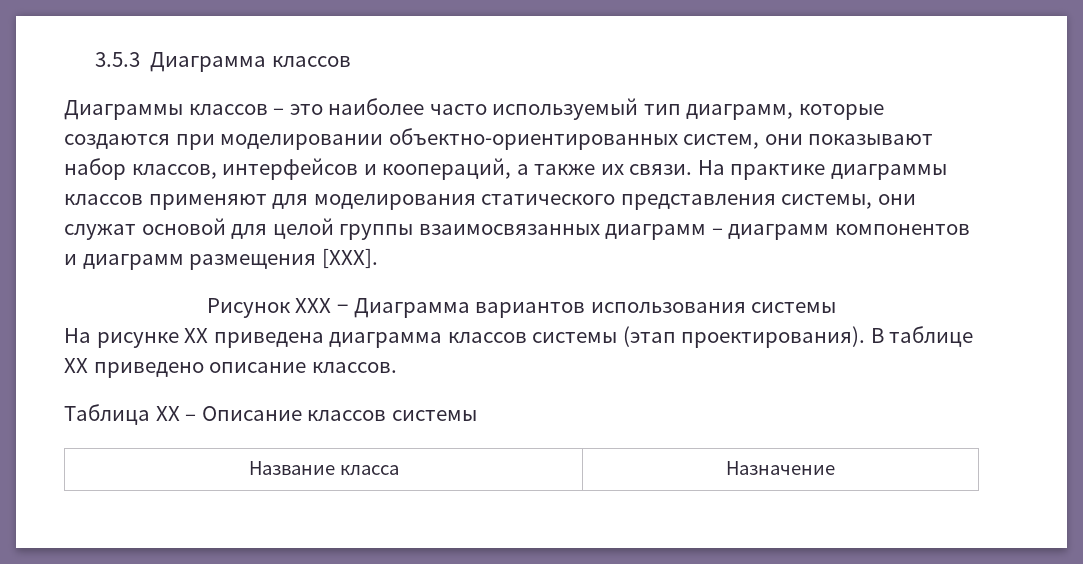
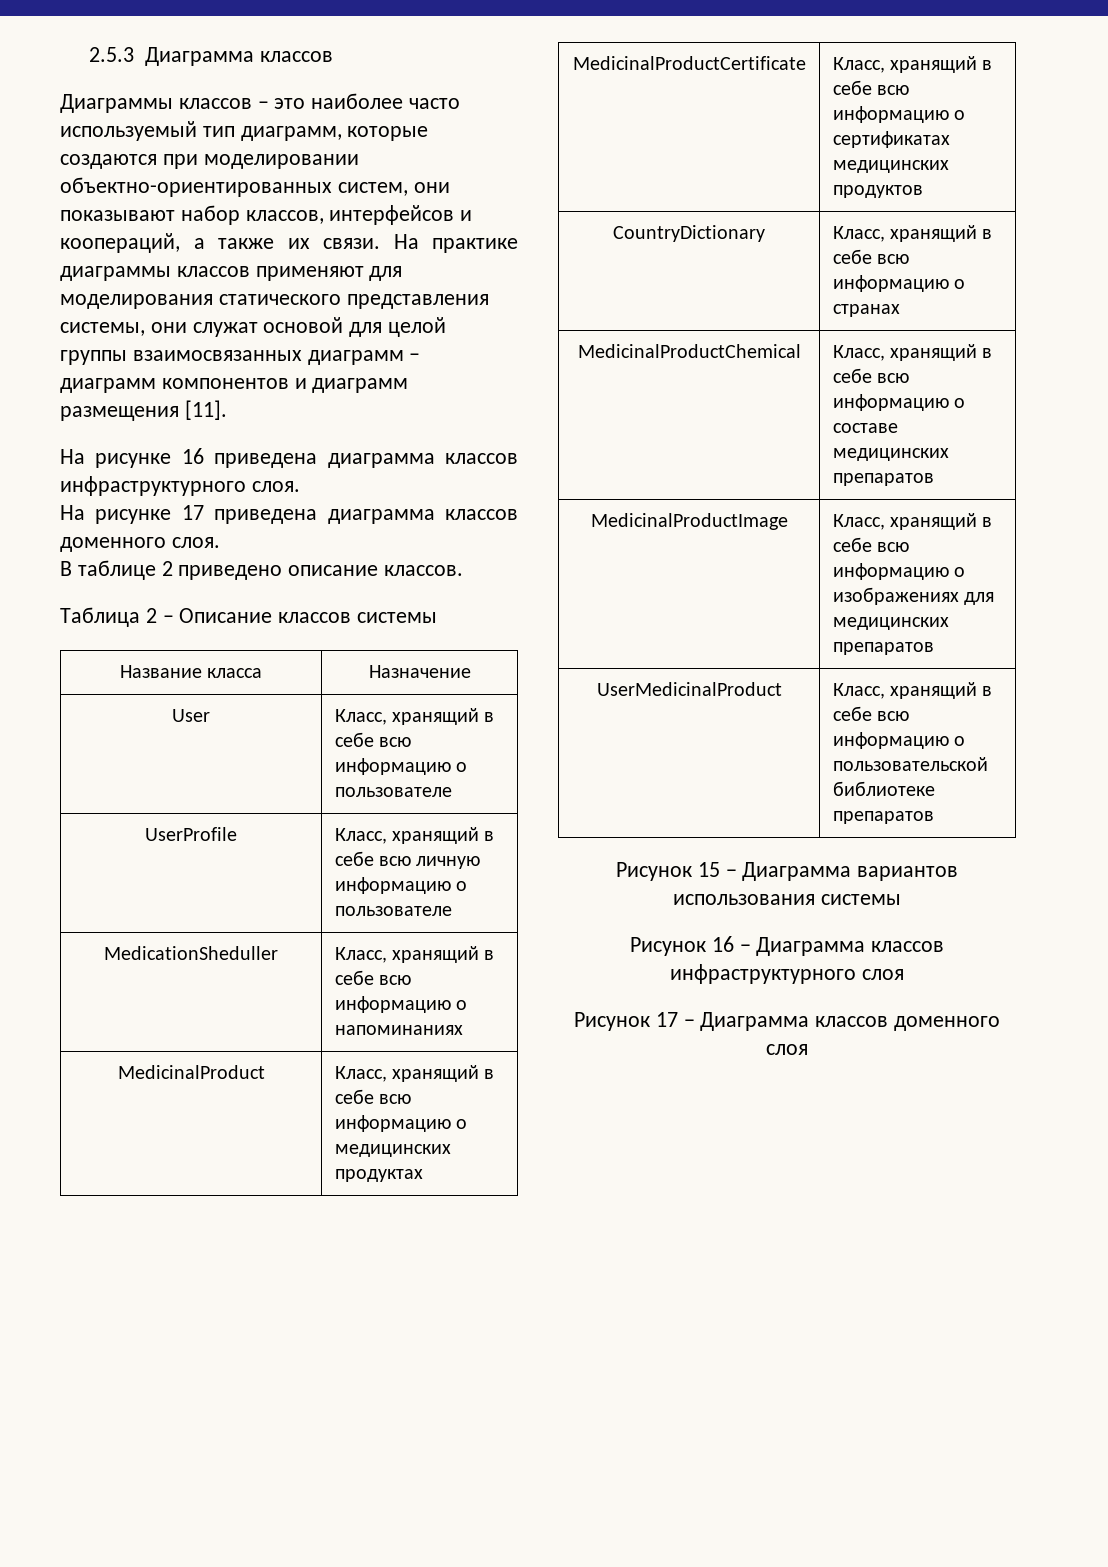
- 3.5.3 Диаграмма классов
+ 2.5.3 Диаграмма классов
- На практике диаграммы классов применяют для моделирования статического представления системы, они служат основой для целой группы взаимосвязанных диаграмм – диаграмм компонентов и диаграмм размещения [ХХХ].
- Рисунок ХХХ − Диаграмма вариантов использования системы
- На рисунке ХХ приведена диаграмма классов системы (этап проектирования). В таблице ХХ приведено описание классов.
+ На практике диаграммы классов применяют для моделирования статического представления системы, они служат основой для целой группы взаимосвязанных диаграмм – диаграмм компонентов и диаграмм размещения [11].
+ На рисунке 16 приведена диаграмма классов инфраструктурного слоя.
+ На рисунке 17 приведена диаграмма классов доменного слоя.
+ В таблице 2 приведено описание классов.
- Таблица ХХ – Описание классов системы
+ Таблица 2 – Описание классов системы
+ User | Класс, хранящий в себе всю информацию о пользователе
+ UserProfile | Класс, хранящий в себе всю личную информацию о пользователе
+ MedicationSheduller | Класс, хранящий в себе всю информацию о напоминаниях
+ MedicinalProduct | Класс, хранящий в себе всю информацию о медицинских продуктах
+ MedicinalProductCertificate | Класс, хранящий в себе всю информацию о сертификатах медицинских продуктов
+ CountryDictionary | Класс, хранящий в себе всю информацию о странах
+ MedicinalProductChemical | Класс, хранящий в себе всю информацию о составе медицинских препаратов
+ MedicinalProductImage | Класс, хранящий в себе всю информацию о изображениях для медицинских препаратов
+ UserMedicinalProduct | Класс, хранящий в себе всю информацию о пользовательской библиотеке препаратов
+ Рисунок 15 − Диаграмма вариантов использования системы
+ Рисунок 16 − Диаграмма классов инфраструктурного слоя
+ Рисунок 17 − Диаграмма классов доменного слоя

